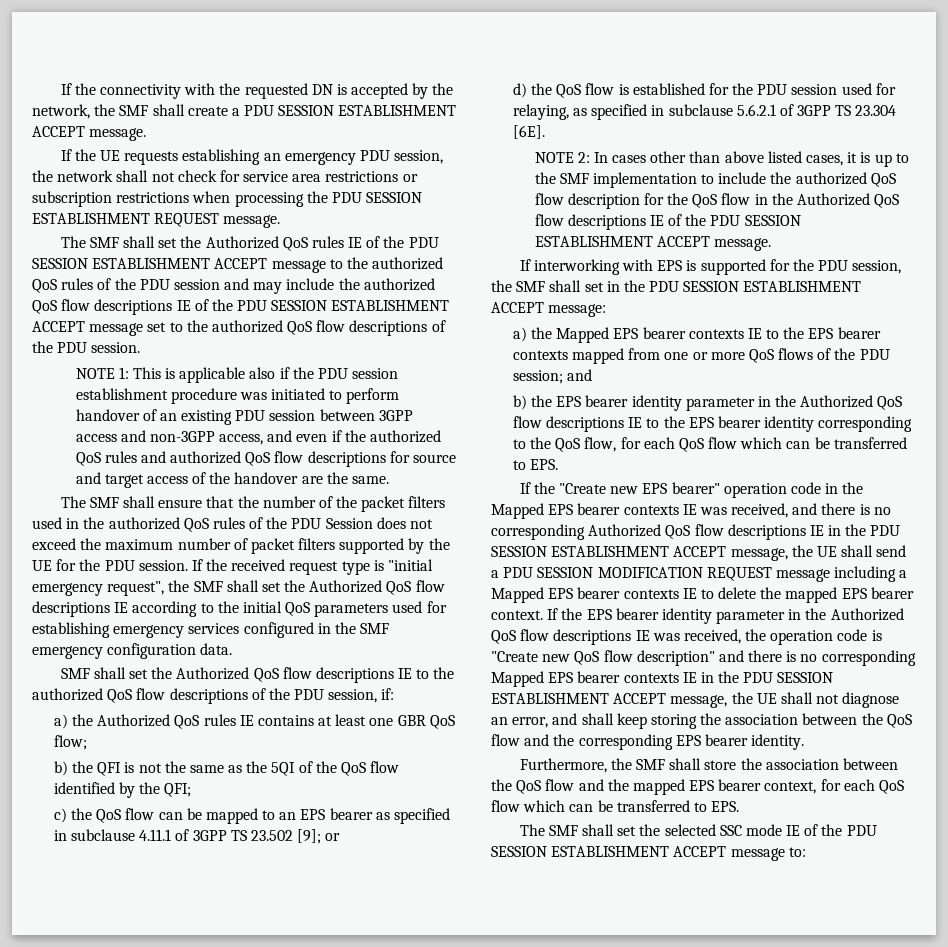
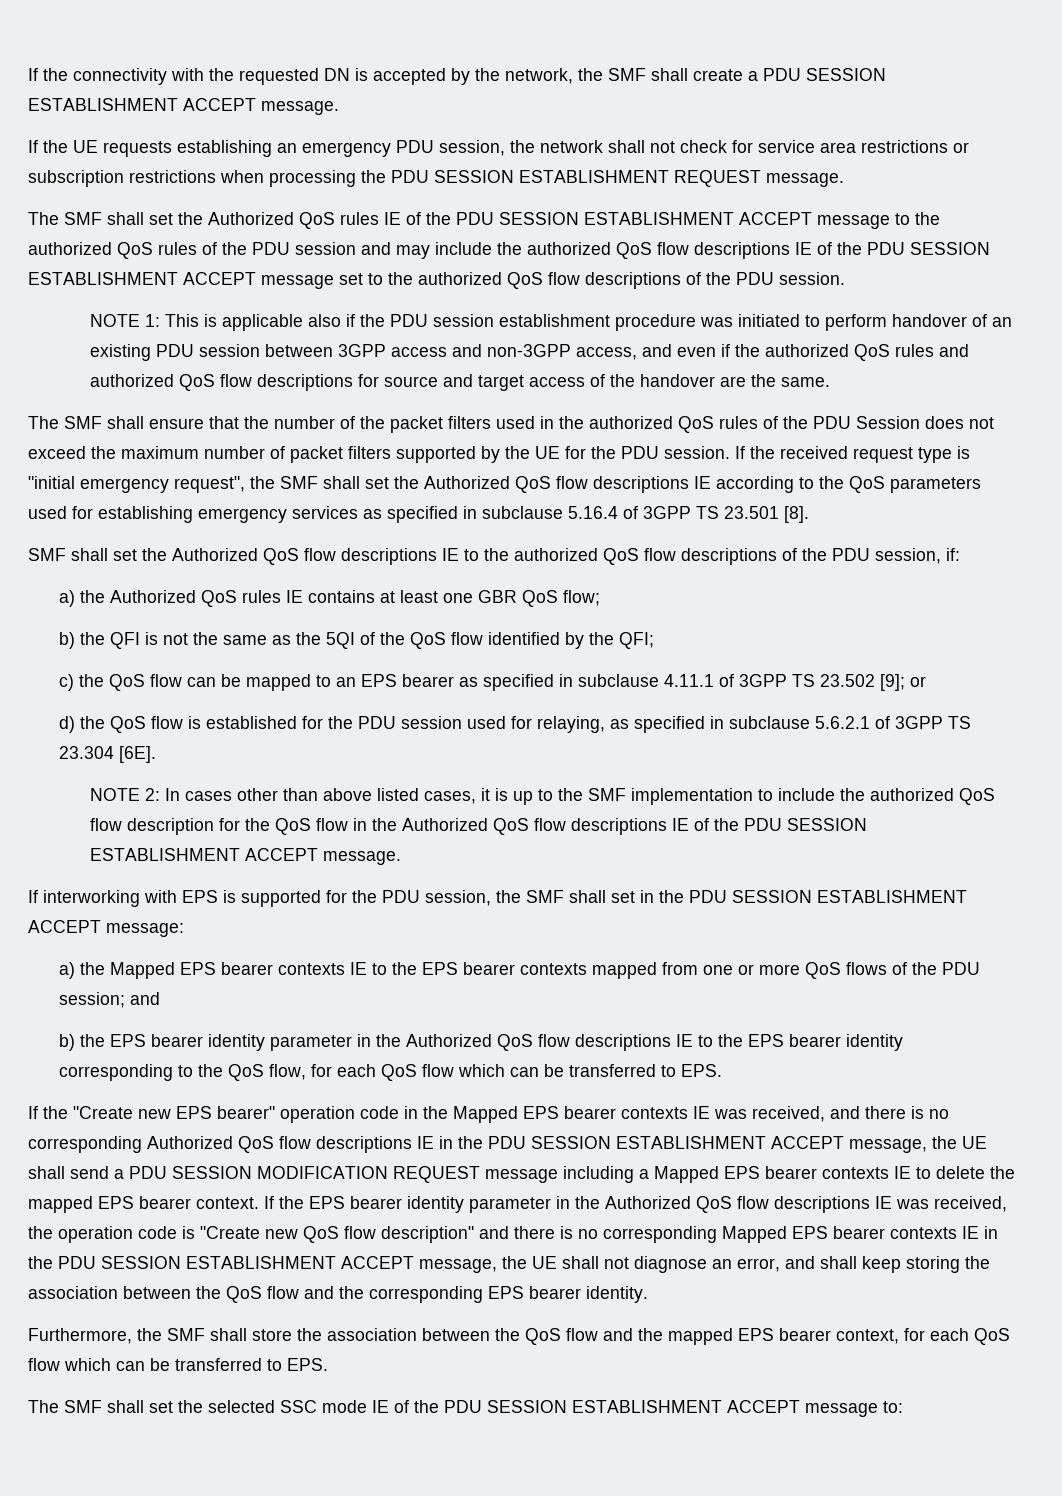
- If the received request type is "initial emergency request", the SMF shall set the Authorized QoS flow descriptions IE according to the initial QoS parameters used for establishing emergency services configured in the SMF emergency configuration data.
+ If the received request type is "initial emergency request", the SMF shall set the Authorized QoS flow descriptions IE according to the QoS parameters used for establishing emergency services as specified in subclause 5.16.4 of 3GPP TS 23.501 [8].

